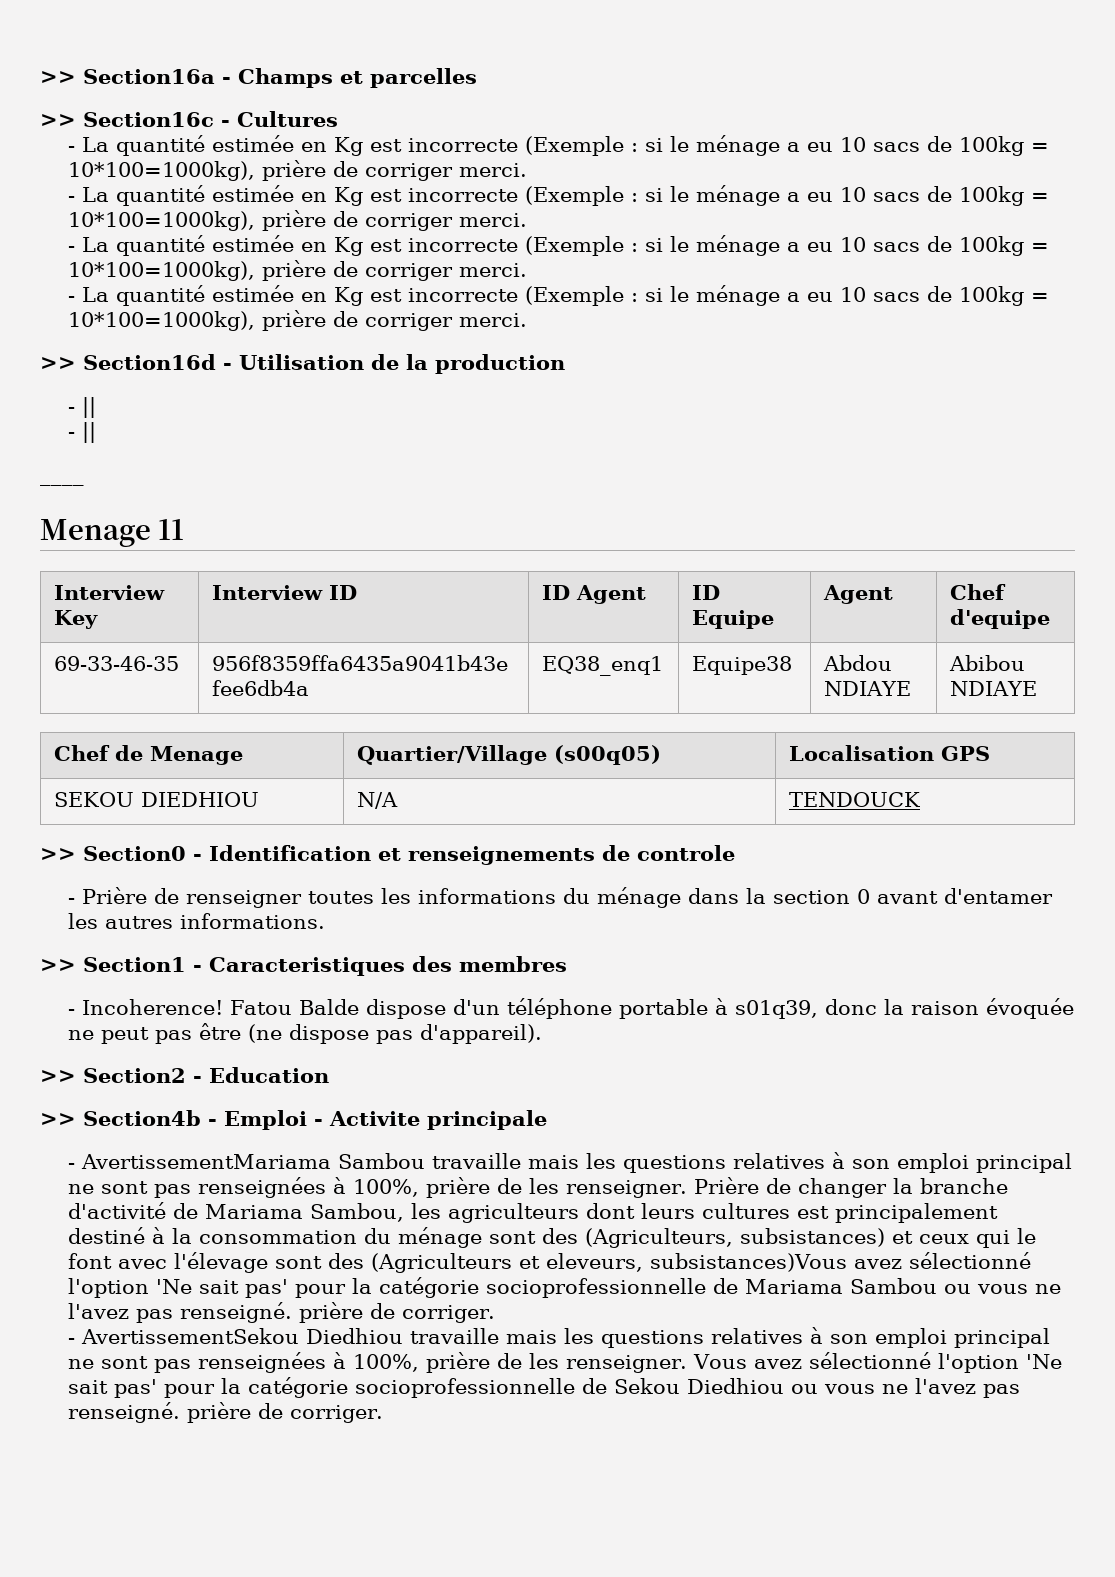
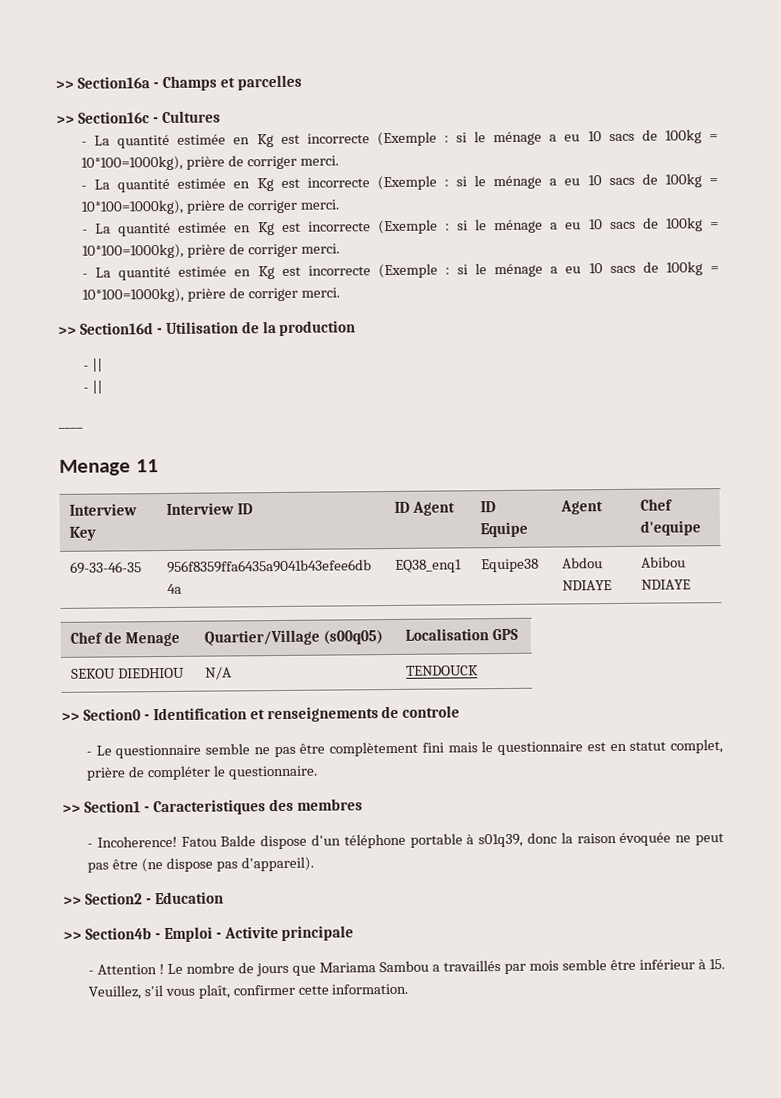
- - Prière de renseigner toutes les informations du ménage dans la section 0 avant d'entamer les autres informations.
+ - Le questionnaire semble ne pas être complètement fini mais le questionnaire est en statut complet, prière de compléter le questionnaire.
- - AvertissementMariama Sambou travaille mais les questions relatives à son emploi principal ne sont pas renseignées à 100%, prière de les renseigner. Prière de changer la branche d'activité de Mariama Sambou, les agriculteurs dont leurs cultures est principalement destiné à la consommation du ménage sont des (Agriculteurs, subsistances) et ceux qui le font avec l'élevage sont des (Agriculteurs et eleveurs, subsistances)Vous avez sélectionné l'option 'Ne sait pas' pour la catégorie socioprofessionnelle de Mariama Sambou ou vous ne l'avez pas renseigné. prière de corriger.
- - AvertissementSekou Diedhiou travaille mais les questions relatives à son emploi principal ne sont pas renseignées à 100%, prière de les renseigner. Vous avez sélectionné l'option 'Ne sait pas' pour la catégorie socioprofessionnelle de Sekou Diedhiou ou vous ne l'avez pas renseigné. prière de corriger.
+ - Attention ! Le nombre de jours que Mariama Sambou a travaillés par mois semble être inférieur à 15. Veuillez, s'il vous plaît, confirmer cette information.

